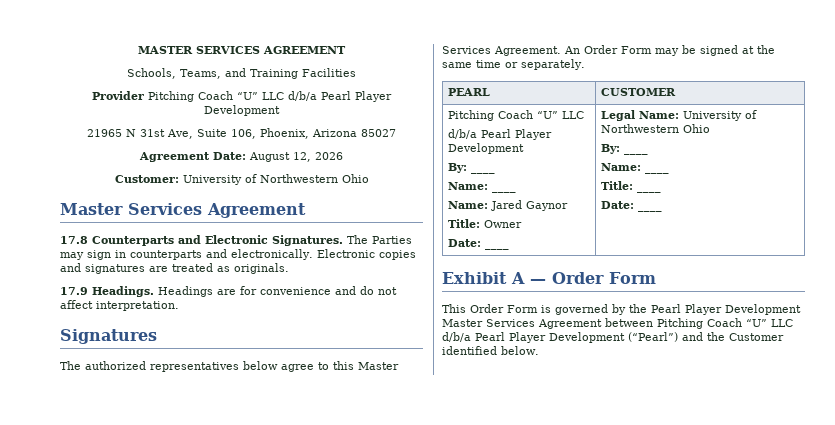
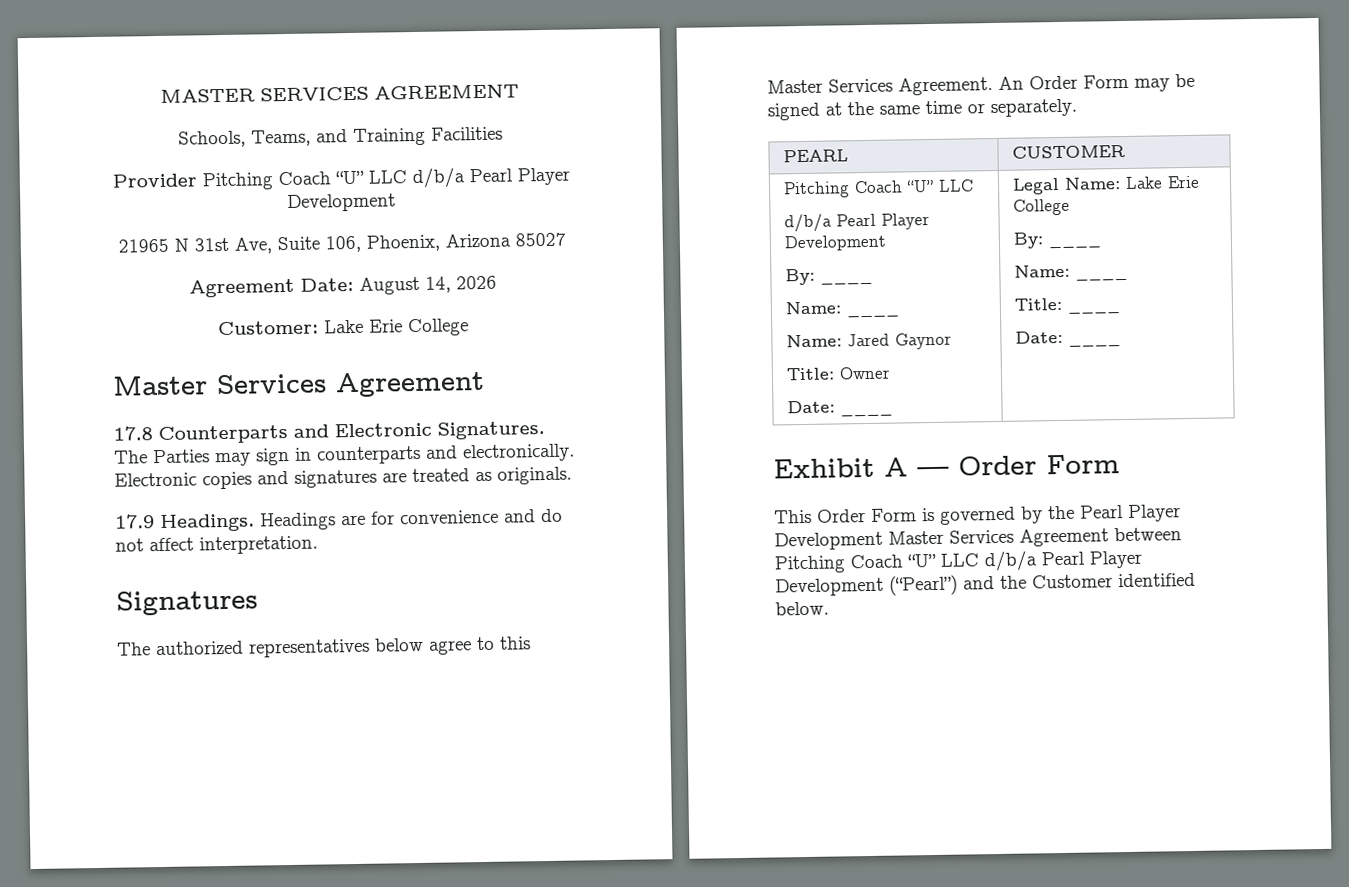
- Agreement Date: August 12, 2026
+ Agreement Date: August 14, 2026
- Customer: University of Northwestern Ohio
+ Customer: Lake Erie College
  PEARL | CUSTOMER
  Pitching Coach “U” LLC
  d/b/a Pearl Player Development
  By: ____
  Name: ____
  Name: Jared Gaynor
  Title: Owner
- Date: ____ | Legal Name: University of Northwestern Ohio
+ Date: ____ | Legal Name: Lake Erie College

